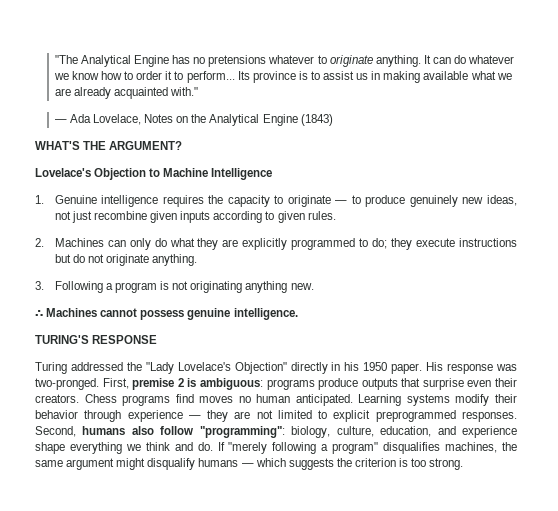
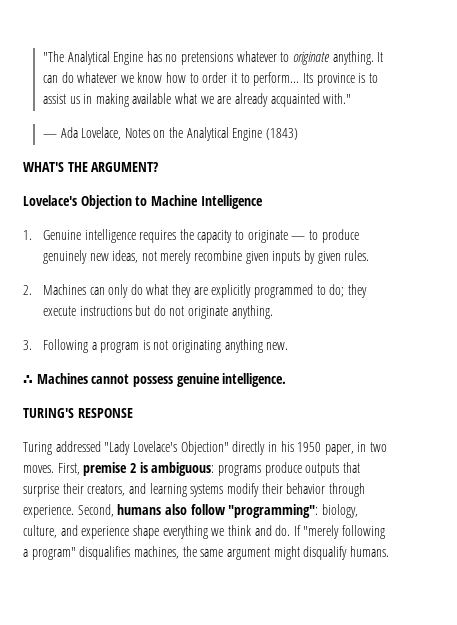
- 1. Genuine intelligence requires the capacity to originate — to produce genuinely new ideas, not just recombine given inputs according to given rules.
+ 1. Genuine intelligence requires the capacity to originate — to produce genuinely new ideas, not merely recombine given inputs by given rules.
- Turing addressed the "Lady Lovelace's Objection" directly in his 1950 paper. His response was two-pronged.
+ Turing addressed "Lady Lovelace's Objection" directly in his 1950 paper, in two moves.
- First, premise 2 is ambiguous: programs produce outputs that surprise even their creators. Chess programs find moves no human anticipated. Learning systems modify their behavior through experience — they are not limited to explicit preprogrammed responses.
+ First, premise 2 is ambiguous: programs produce outputs that surprise their creators, and learning systems modify their behavior through experience.
- Second, humans also follow "programming": biology, culture, education, and experience shape everything we think and do.
+ Second, humans also follow "programming": biology, culture, and experience shape everything we think and do.
- If "merely following a program" disqualifies machines, the same argument might disqualify humans — which suggests the criterion is too strong.
+ If "merely following a program" disqualifies machines, the same argument might disqualify humans.

